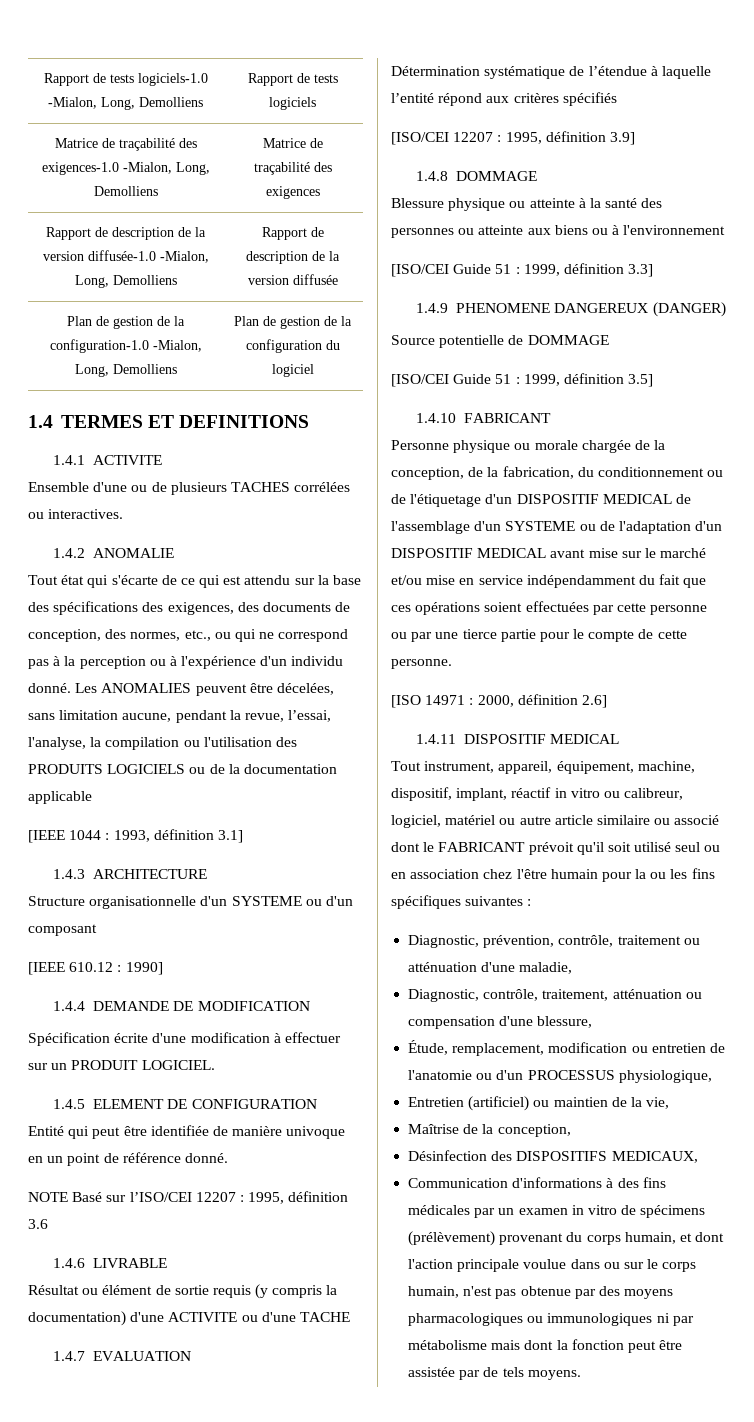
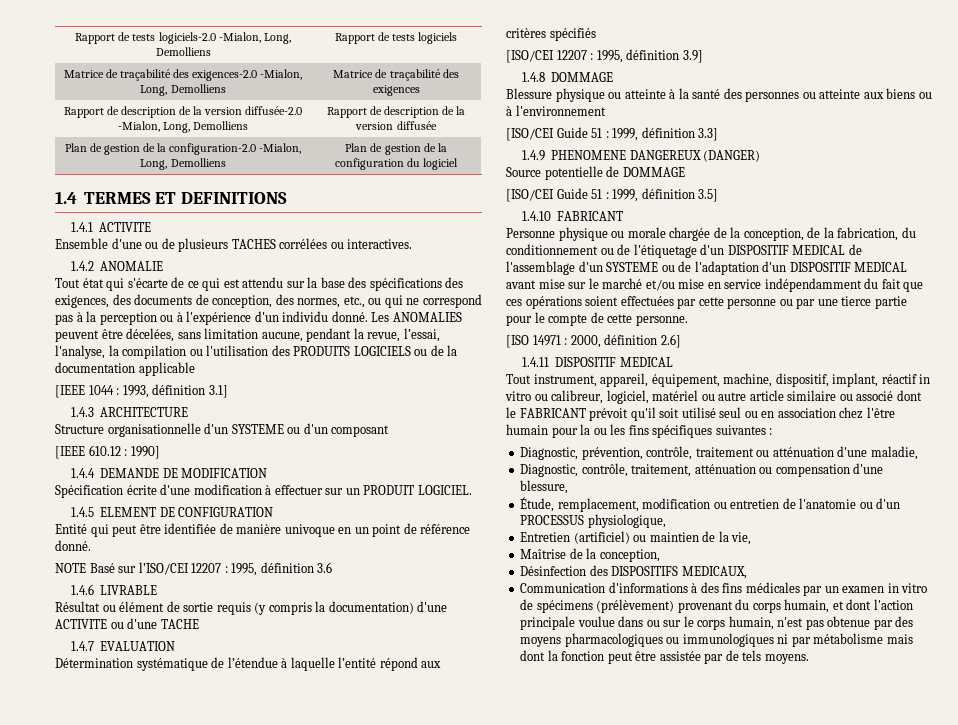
- Rapport de tests logiciels-1.0 -Mialon, Long, Demolliens | Rapport de tests logiciels
+ Rapport de tests logiciels-2.0 -Mialon, Long, Demolliens | Rapport de tests logiciels
- Matrice de traçabilité des exigences-1.0 -Mialon, Long, Demolliens | Matrice de traçabilité des exigences
+ Matrice de traçabilité des exigences-2.0 -Mialon, Long, Demolliens | Matrice de traçabilité des exigences
- Rapport de description de la version diffusée-1.0 -Mialon, Long, Demolliens | Rapport de description de la version diffusée
+ Rapport de description de la version diffusée-2.0 -Mialon, Long, Demolliens | Rapport de description de la version diffusée
- Plan de gestion de la configuration-1.0 -Mialon, Long, Demolliens | Plan de gestion de la configuration du logiciel
+ Plan de gestion de la configuration-2.0 -Mialon, Long, Demolliens | Plan de gestion de la configuration du logiciel

